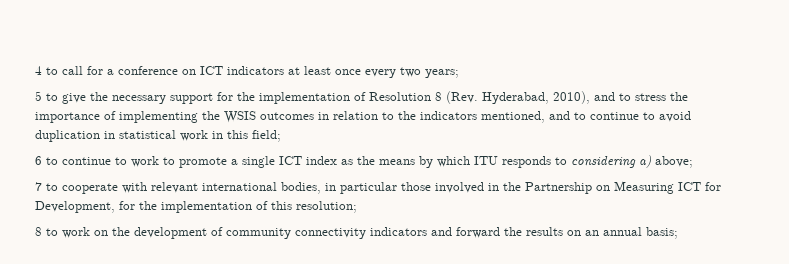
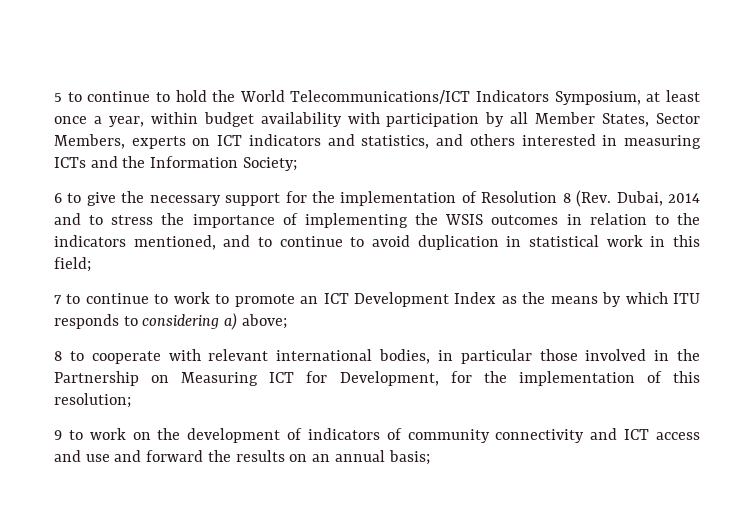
- 4 to call for a conference on ICT indicators at least once every two years;
- 5 to give the necessary support for the implementation of Resolution 8 (Rev. Hyderabad, 2010), and to stress the importance of implementing the WSIS outcomes in relation to the indicators mentioned, and to continue to avoid duplication in statistical work in this field;
+ 5 to continue to hold the World Telecommunications/ICT Indicators Symposium, at least once a year, within budget availability with participation by all Member States, Sector Members, experts on ICT indicators and statistics, and others interested in measuring ICTs and the Information Society;
+ 6 to give the necessary support for the implementation of Resolution 8 (Rev. Dubai, 2014 and to stress the importance of implementing the WSIS outcomes in relation to the indicators mentioned, and to continue to avoid duplication in statistical work in this field;
- 6 to continue to work to promote a single ICT index as the means by which ITU responds to considering a) above;
+ 7 to continue to work to promote an ICT Development Index as the means by which ITU responds to considering a) above;
- 7 to cooperate with relevant international bodies, in particular those involved in the Partnership on Measuring ICT for Development, for the implementation of this resolution;
+ 8 to cooperate with relevant international bodies, in particular those involved in the Partnership on Measuring ICT for Development, for the implementation of this resolution;
- 8 to work on the development of community connectivity indicators and forward the results on an annual basis;
+ 9 to work on the development of indicators of community connectivity and ICT access and use and forward the results on an annual basis;

